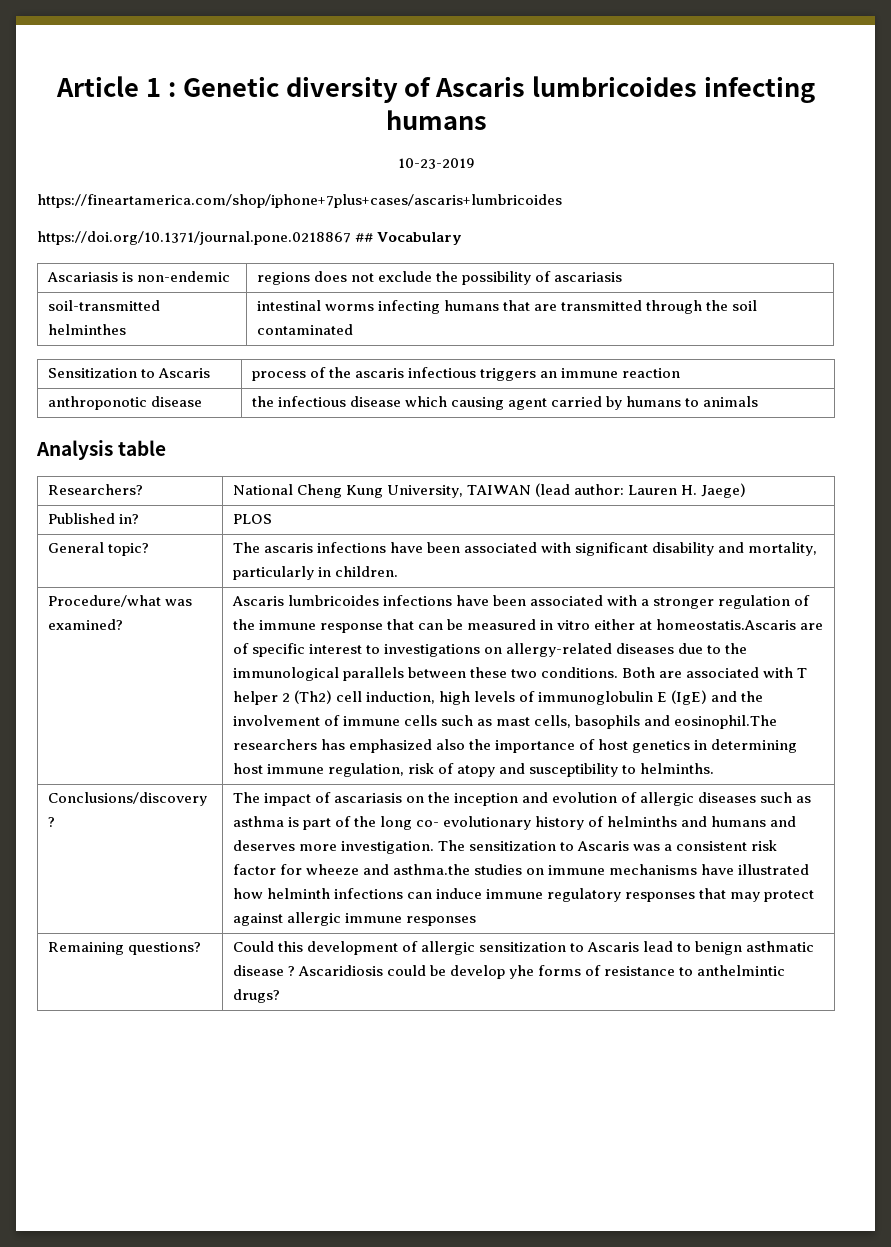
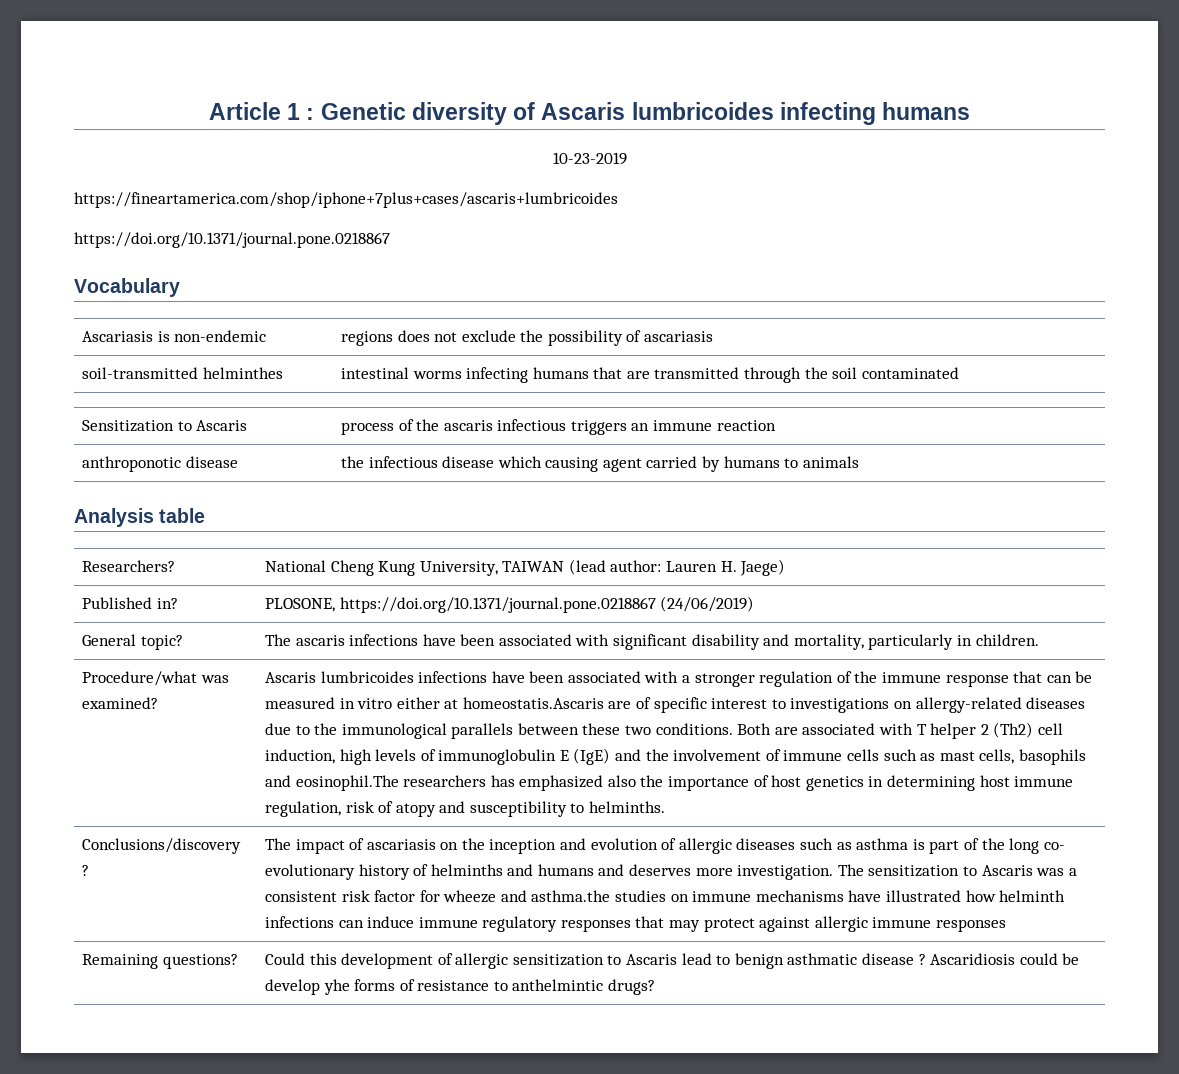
  https://fineartamerica.com/shop/iphone+7plus+cases/ascaris+lumbricoides
- https://doi.org/10.1371/journal.pone.0218867 ## Vocabulary
+ https://doi.org/10.1371/journal.pone.0218867
+ Vocabulary
- Published in? | PLOS
+ Published in? | PLOSONE, https://doi.org/10.1371/journal.pone.0218867 (24/06/2019)

